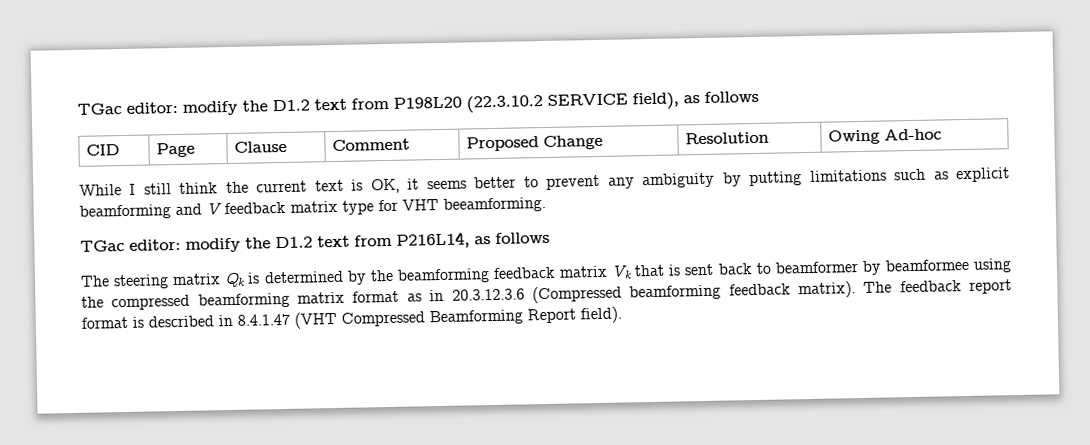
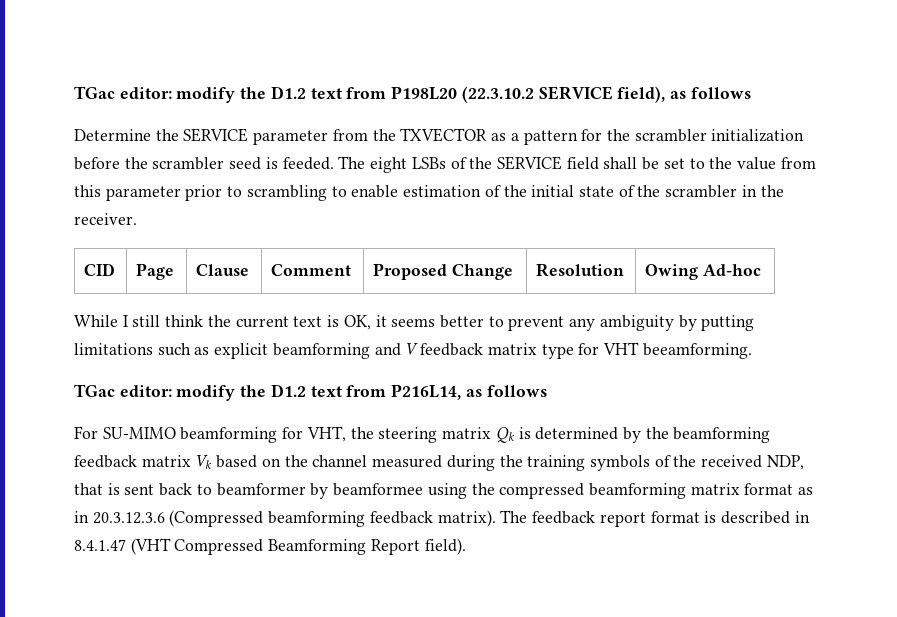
+ Determine the SERVICE parameter from the TXVECTOR as a pattern for the scrambler initialization before the scrambler seed is feeded. The eight LSBs of the SERVICE field shall be set to the value from this parameter prior to scrambling to enable estimation of the initial state of the scrambler in the receiver.
- The steering matrix Qk is determined by the beamforming feedback matrix Vk that is sent back to beamformer by beamformee using the compressed beamforming matrix format as in 20.3.12.3.6 (Compressed beamforming feedback matrix).
+ For SU-MIMO beamforming for VHT, the steering matrix Qk is determined by the beamforming feedback matrix Vk based on the channel measured during the training symbols of the received NDP, that is sent back to beamformer by beamformee using the compressed beamforming matrix format as in 20.3.12.3.6 (Compressed beamforming feedback matrix).

